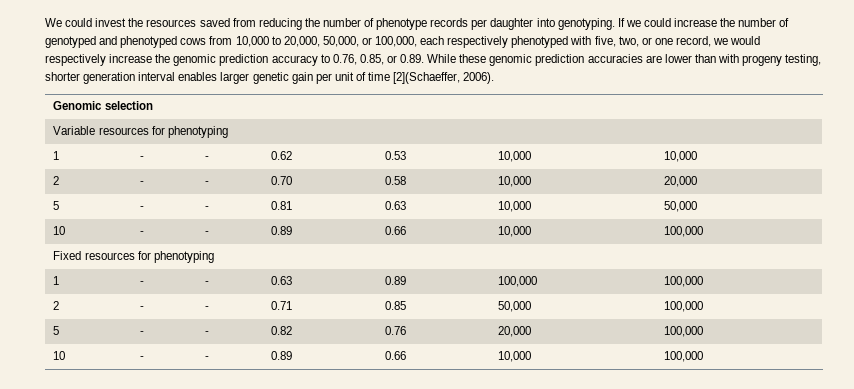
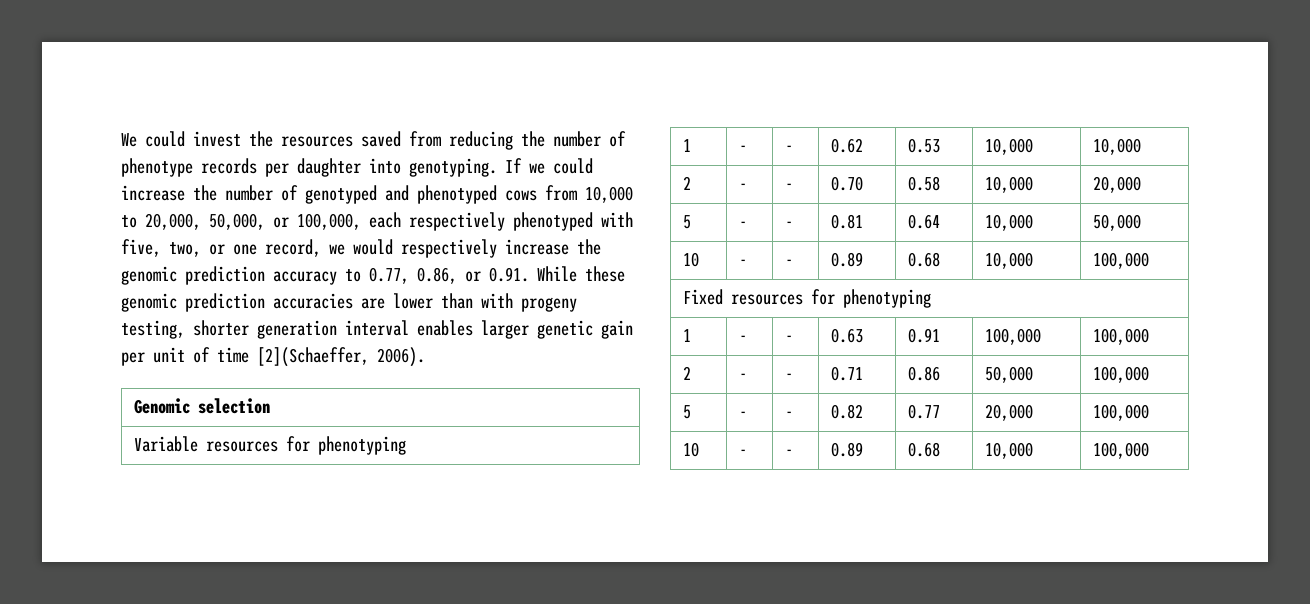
- If we could increase the number of genotyped and phenotyped cows from 10,000 to 20,000, 50,000, or 100,000, each respectively phenotyped with five, two, or one record, we would respectively increase the genomic prediction accuracy to 0.76, 0.85, or 0.89. While these genomic prediction accuracies are lower than with progeny testing, shorter generation interval enables larger genetic gain per unit of time [2](Schaeffer, 2006).
+ If we could increase the number of genotyped and phenotyped cows from 10,000 to 20,000, 50,000, or 100,000, each respectively phenotyped with five, two, or one record, we would respectively increase the genomic prediction accuracy to 0.77, 0.86, or 0.91. While these genomic prediction accuracies are lower than with progeny testing, shorter generation interval enables larger genetic gain per unit of time [2](Schaeffer, 2006).
- 5 | - | - | 0.81 | 0.63 | 10,000 | 50,000
- 10 | - | - | 0.89 | 0.66 | 10,000 | 100,000
+ 5 | - | - | 0.81 | 0.64 | 10,000 | 50,000
+ 10 | - | - | 0.89 | 0.68 | 10,000 | 100,000
- 1 | - | - | 0.63 | 0.89 | 100,000 | 100,000
+ 1 | - | - | 0.63 | 0.91 | 100,000 | 100,000
- 2 | - | - | 0.71 | 0.85 | 50,000 | 100,000
+ 2 | - | - | 0.71 | 0.86 | 50,000 | 100,000
- 5 | - | - | 0.82 | 0.76 | 20,000 | 100,000
- 10 | - | - | 0.89 | 0.66 | 10,000 | 100,000
+ 5 | - | - | 0.82 | 0.77 | 20,000 | 100,000
+ 10 | - | - | 0.89 | 0.68 | 10,000 | 100,000

